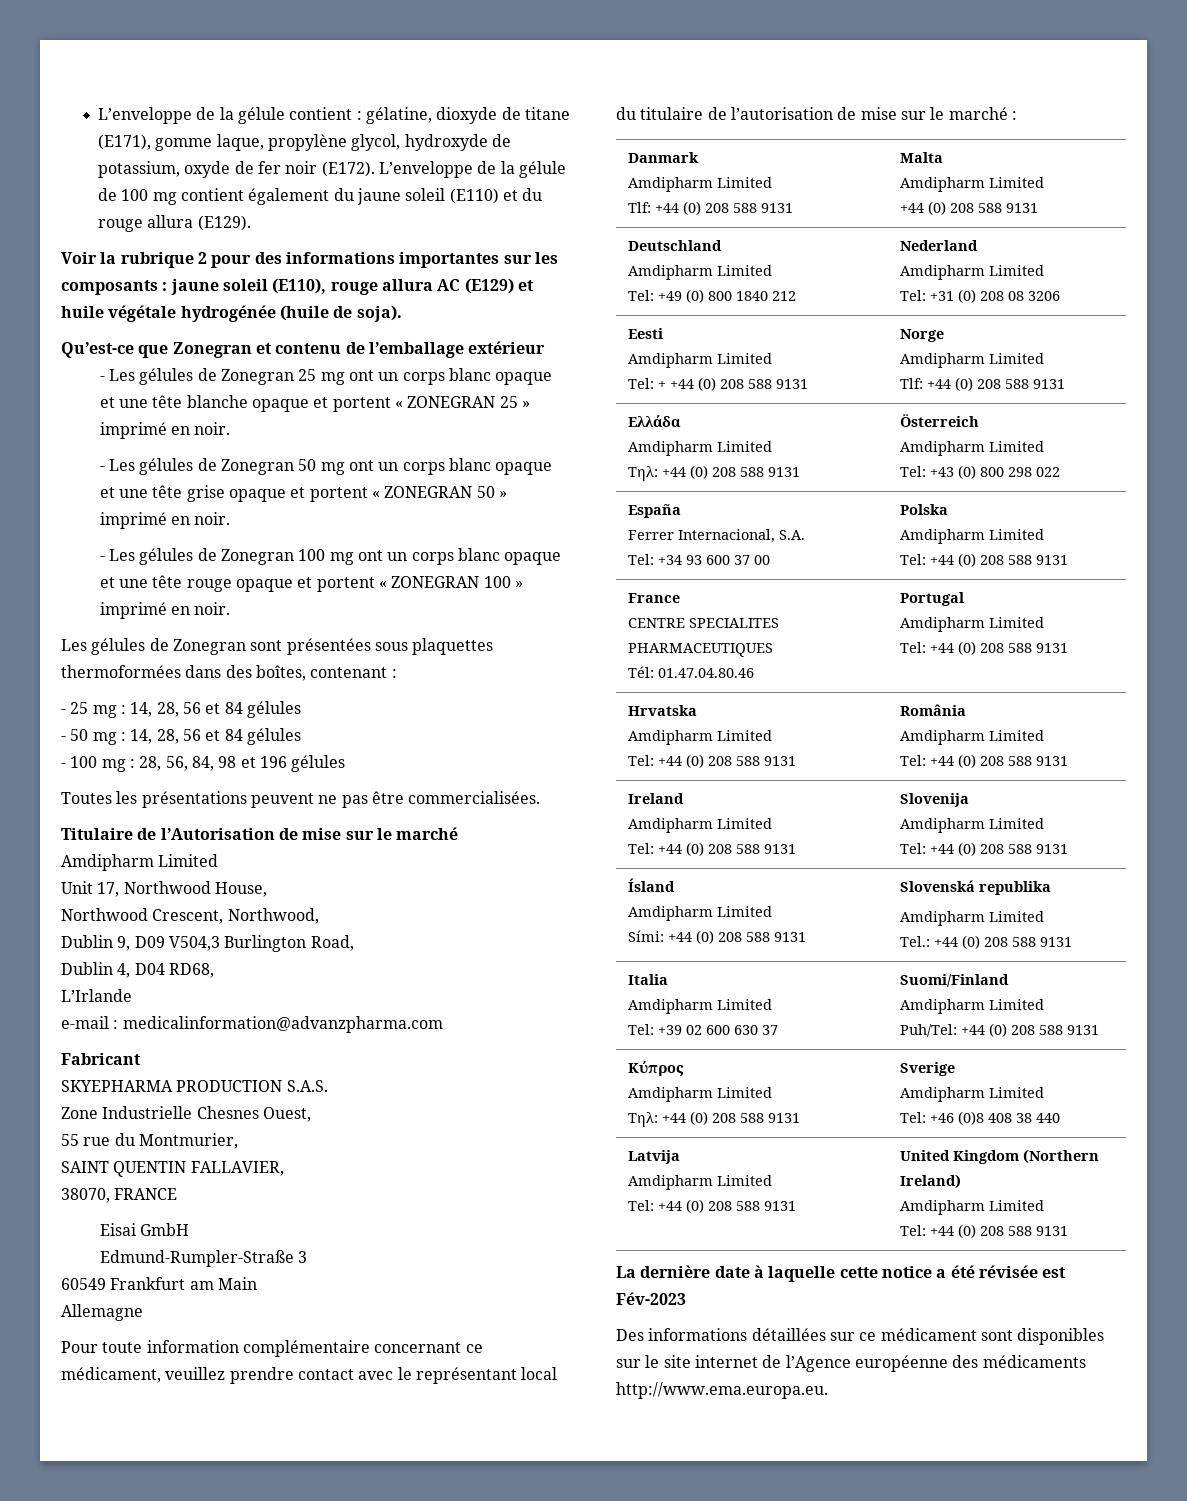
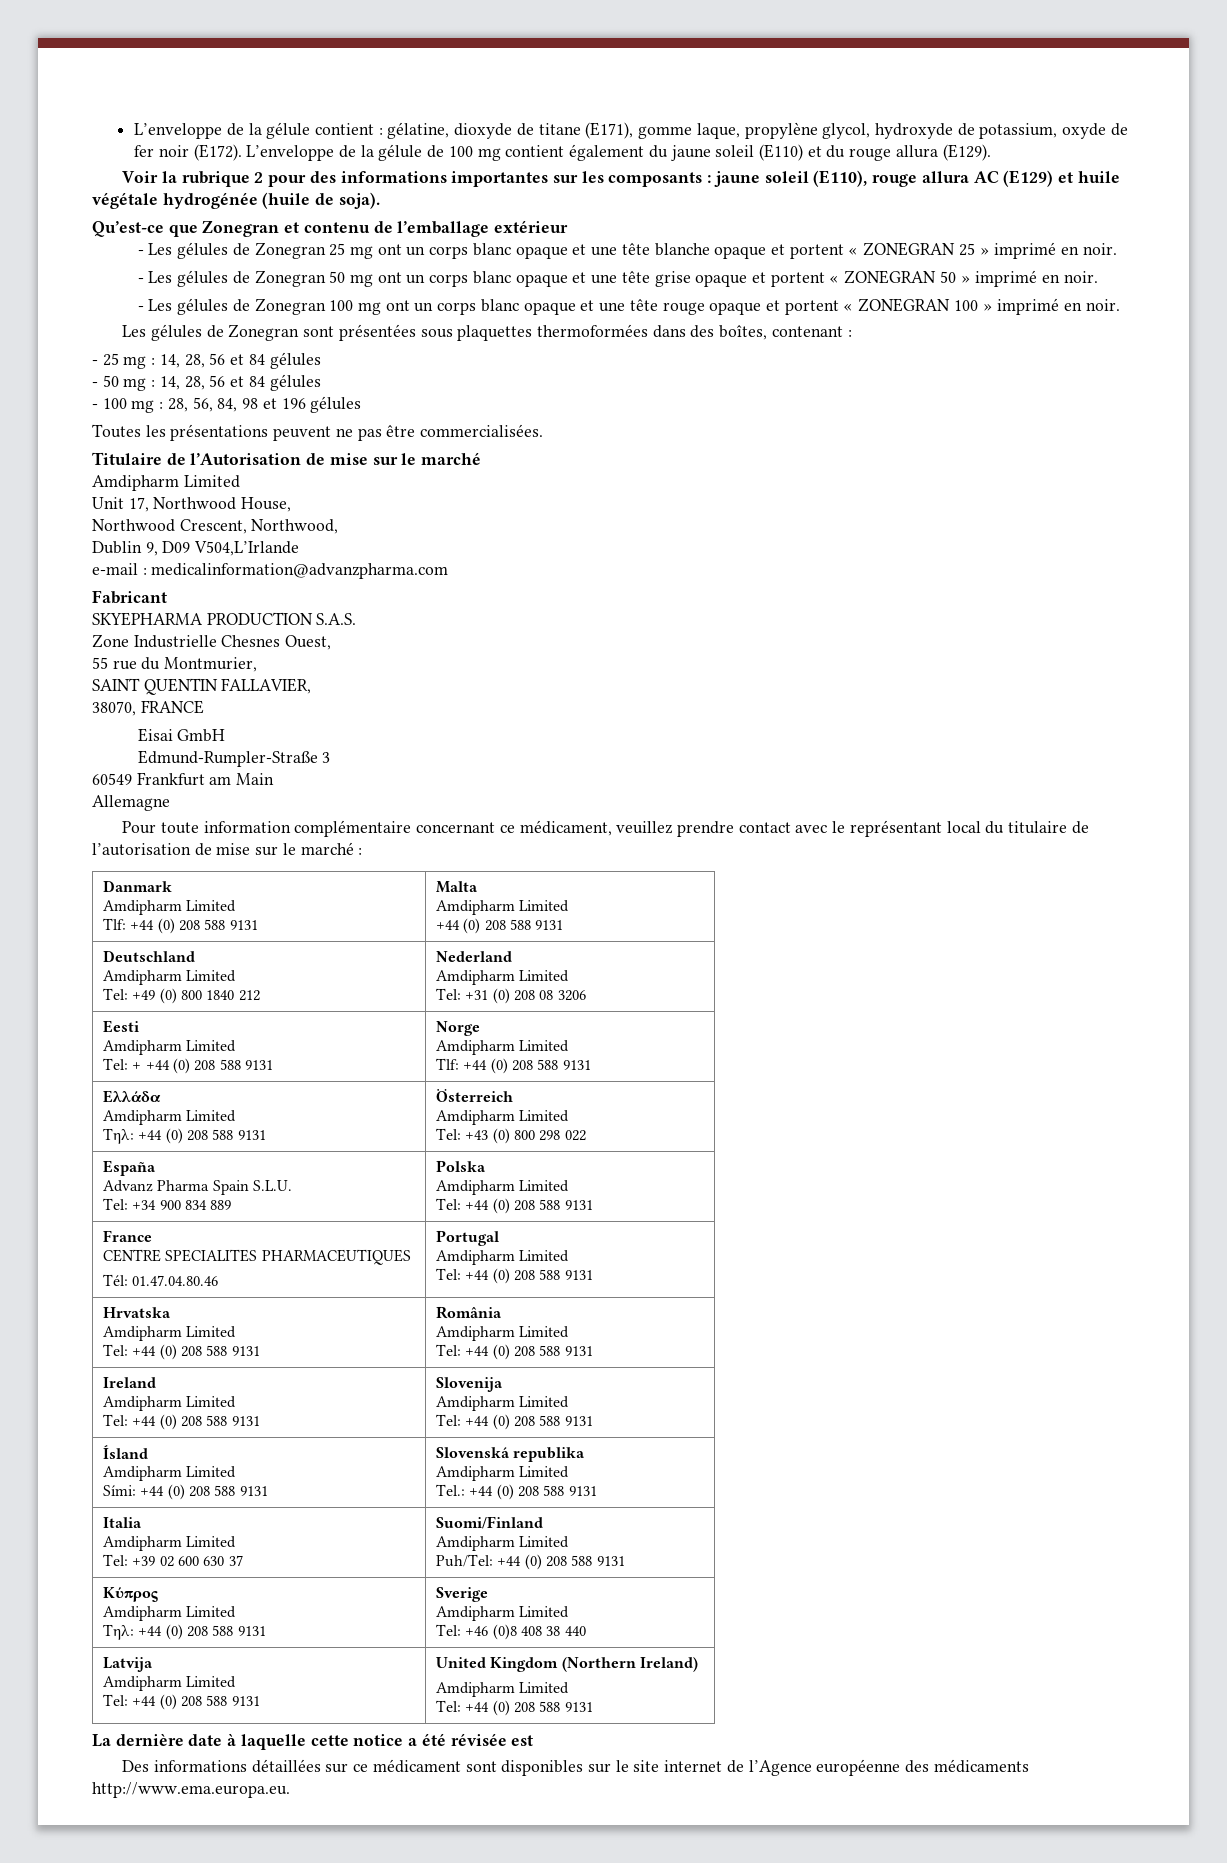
- Dublin 9, D09 V504,3 Burlington Road,
- Dublin 4, D04 RD68,
- L’Irlande
+ Dublin 9, D09 V504,L’Irlande
  España
- Ferrer Internacional, S.A.
- Tel: +34 93 600 37 00 | Polska
+ Advanz Pharma Spain S.L.U.
+ Tel: +34 900 834 889 | Polska
- La dernière date à laquelle cette notice a été révisée est Fév-2023
+ La dernière date à laquelle cette notice a été révisée est

